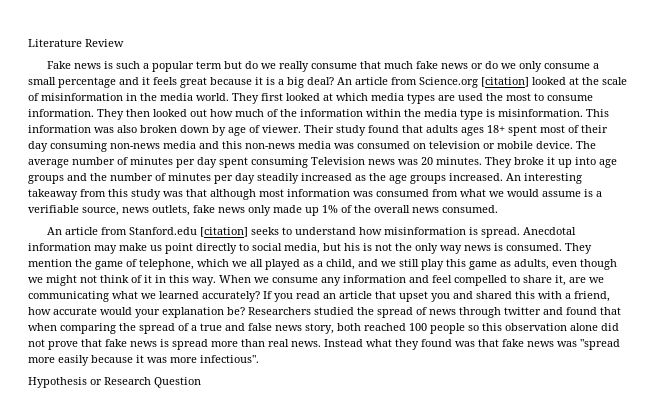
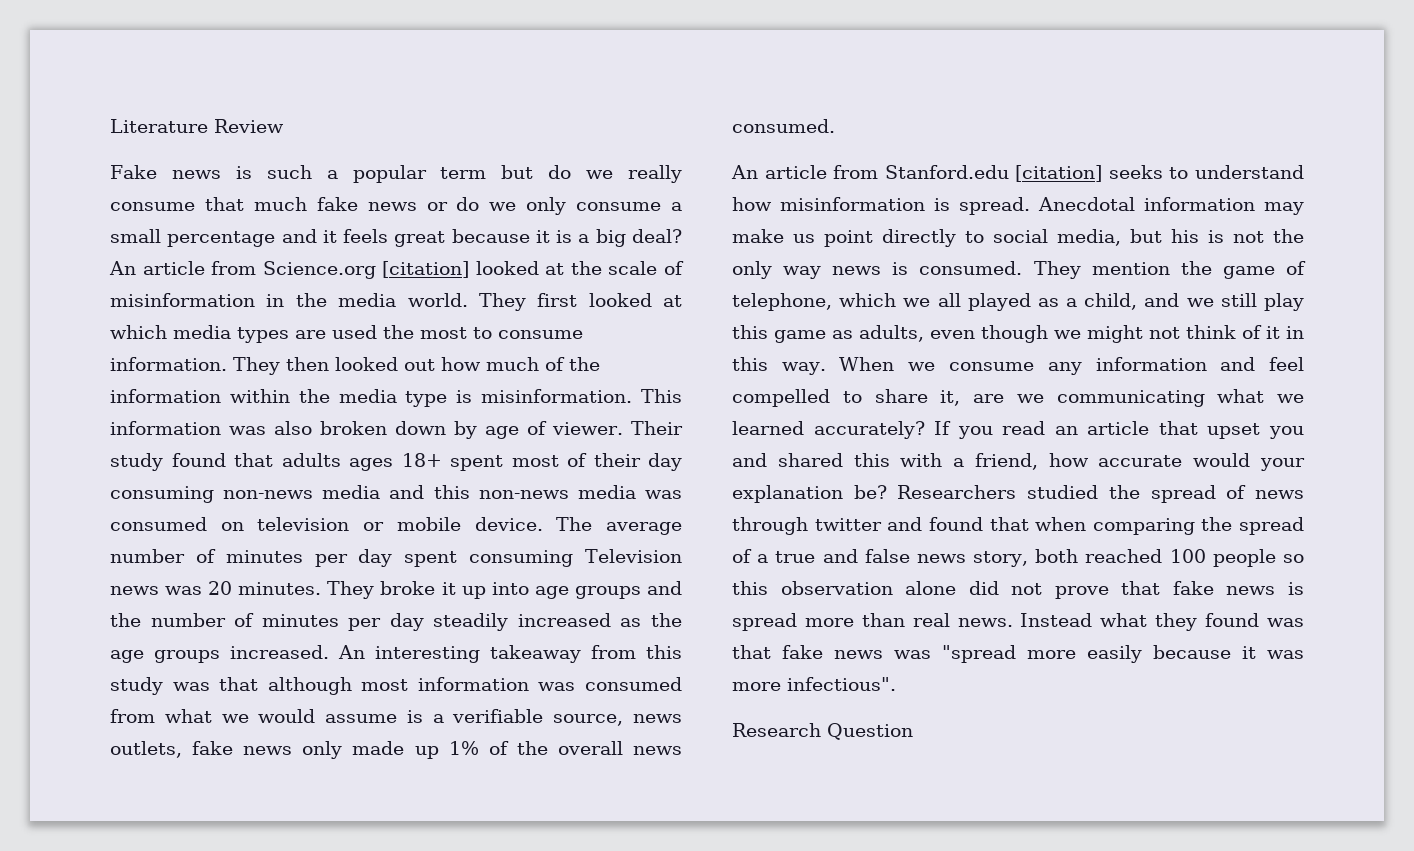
- Hypothesis or Research Question
+ Research Question

